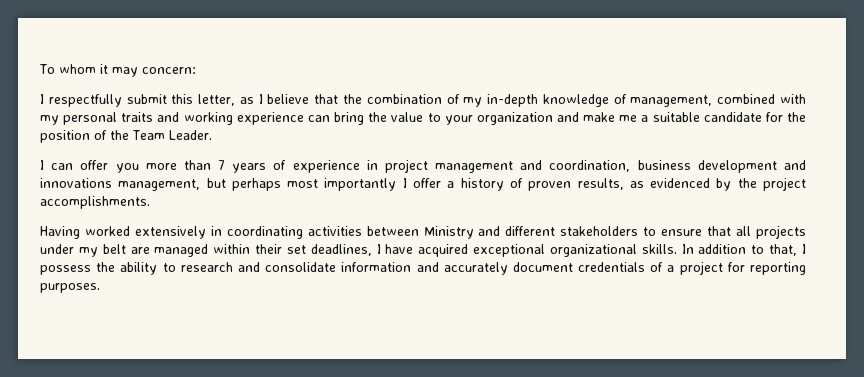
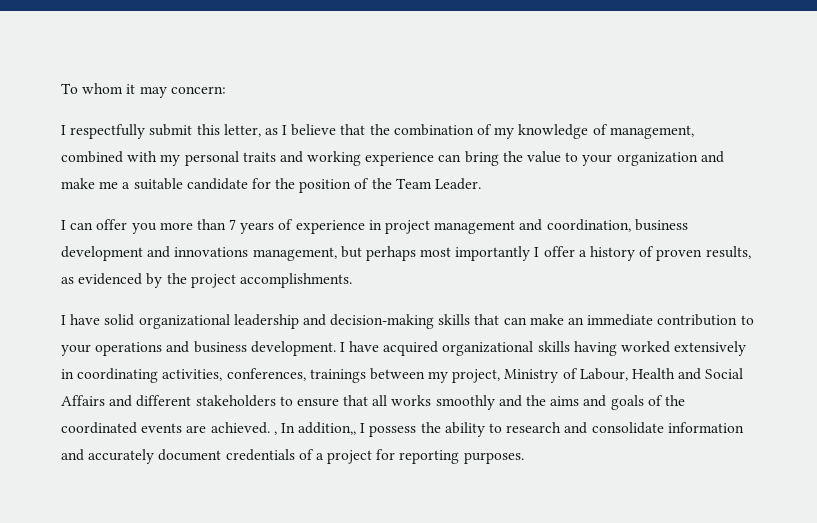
- I respectfully submit this letter, as I believe that the combination of my in-depth knowledge of management, combined with my personal traits and working experience can bring the value to your organization and make me a suitable candidate for the position of the Team Leader.
+ I respectfully submit this letter, as I believe that the combination of my knowledge of management, combined with my personal traits and working experience can bring the value to your organization and make me a suitable candidate for the position of the Team Leader.
- Having worked extensively in coordinating activities between Ministry and different stakeholders to ensure that all projects under my belt are managed within their set deadlines, I have acquired exceptional organizational skills. In addition to that, I possess the ability to research and consolidate information and accurately document credentials of a project for reporting purposes.
+ I have solid organizational leadership and decision-making skills that can make an immediate contribution to your operations and business development. I have acquired organizational skills having worked extensively in coordinating activities, conferences, trainings between my project, Ministry of Labour, Health and Social Affairs and different stakeholders to ensure that all works smoothly and the aims and goals of the coordinated events are achieved. , In addition,, I possess the ability to research and consolidate information and accurately document credentials of a project for reporting purposes.

